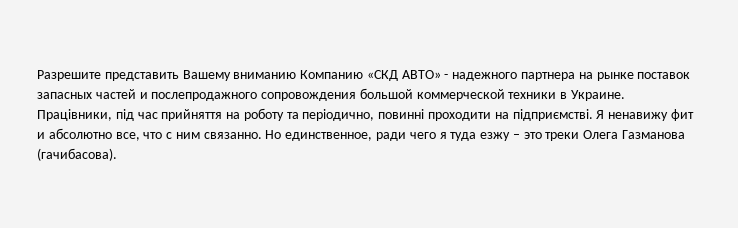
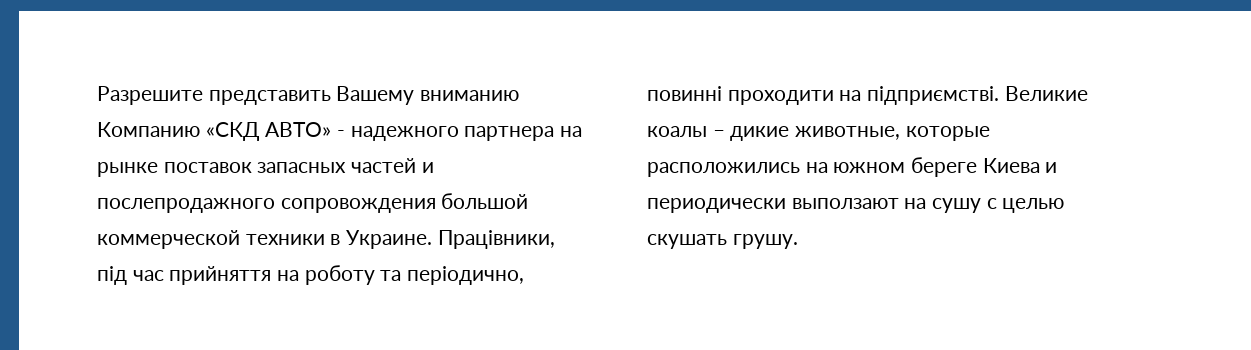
- Я ненавижу фит и абсолютно все, что с ним связанно. Но единственное, ради чего я туда езжу – это треки Олега Газманова (гачибасова).
+ Великие коалы – дикие животные, которые расположились на южном береге Киева и периодически выползают на сушу с целью скушать грушу.

